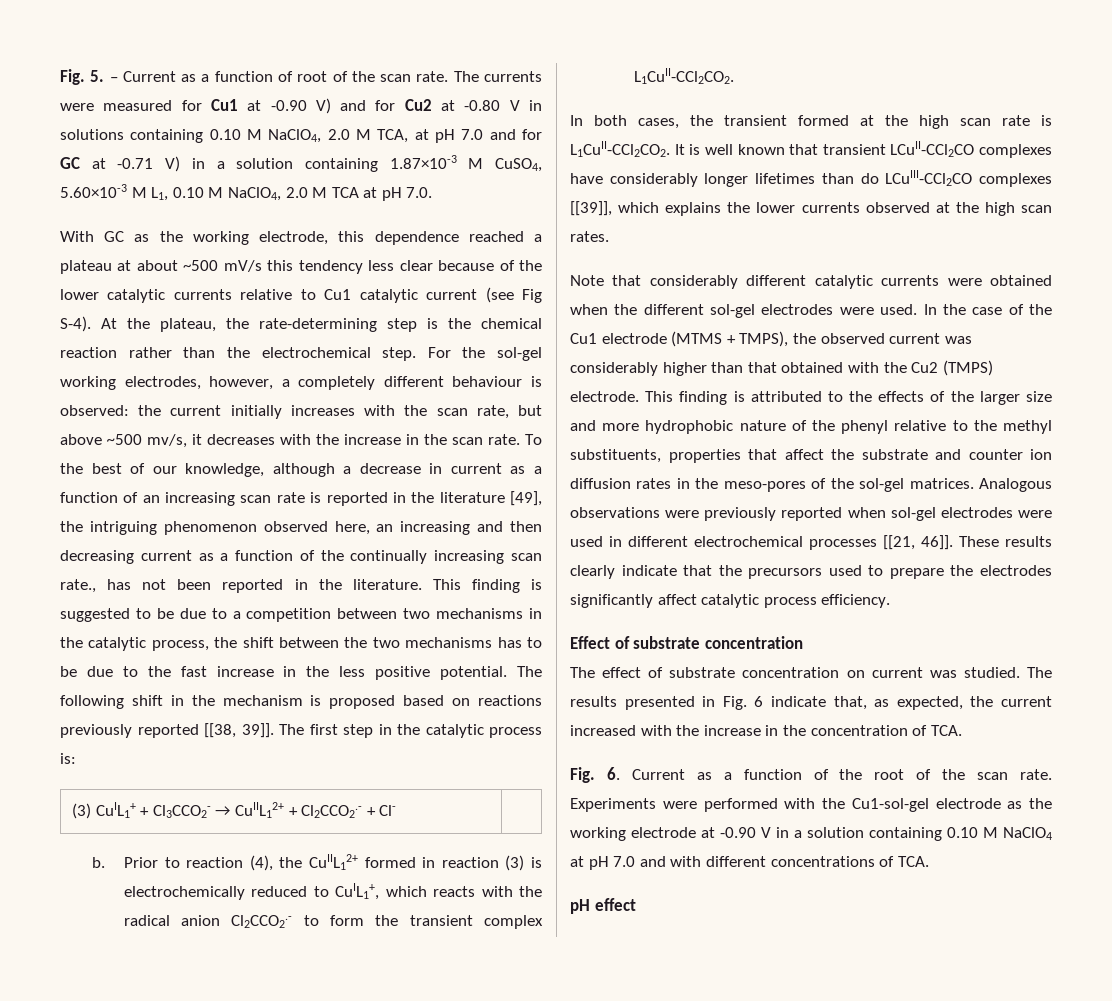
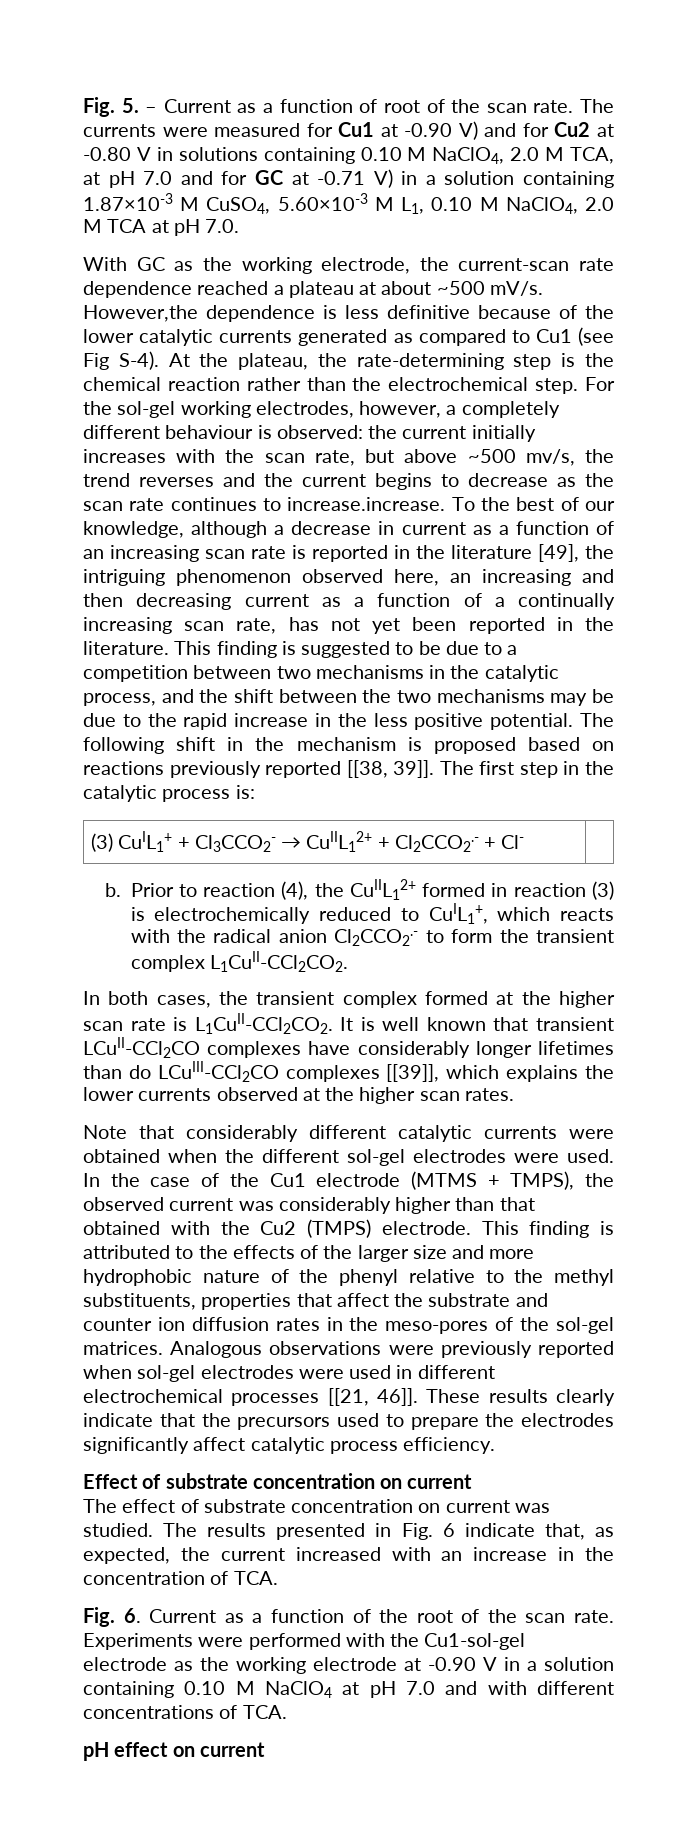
- With GC as the working electrode, this dependence reached a plateau at about ~500 mV/s this tendency less clear because of the lower catalytic currents relative to Cu1 catalytic current (see Fig S-4).
+ With GC as the working electrode, the current-scan rate dependence reached a plateau at about ~500 mV/s. However,the dependence is less definitive because of the lower catalytic currents generated as compared to Cu1 (see Fig S-4).
- the current initially increases with the scan rate, but above ~500 mv/s, it decreases with the increase in the scan rate. To the best of our knowledge, although a decrease in current as a function of an increasing scan rate is reported in the literature [49], the intriguing phenomenon observed here, an increasing and then decreasing current as a function of the continually increasing scan rate., has not been reported in the literature.
+ the current initially increases with the scan rate, but above ~500 mv/s, the trend reverses and the current begins to decrease as the scan rate continues to increase.increase. To the best of our knowledge, although a decrease in current as a function of an increasing scan rate is reported in the literature [49], the intriguing phenomenon observed here, an increasing and then decreasing current as a function of a continually increasing scan rate, has not yet been reported in the literature.
- This finding is suggested to be due to a competition between two mechanisms in the catalytic process, the shift between the two mechanisms has to be due to the fast increase in the less positive potential.
+ This finding is suggested to be due to a competition between two mechanisms in the catalytic process, and the shift between the two mechanisms may be due to the rapid increase in the less positive potential.
- In both cases, the transient formed at the high scan rate is L1CuII-CCl2CO2.
+ In both cases, the transient complex formed at the higher scan rate is L1CuII-CCl2CO2.
- It is well known that transient LCuII-CCl2CO complexes have considerably longer lifetimes than do LCuIII-CCl2CO complexes [[39]], which explains the lower currents observed at the high scan rates.
+ It is well known that transient LCuII-CCl2CO complexes have considerably longer lifetimes than do LCuIII-CCl2CO complexes [[39]], which explains the lower currents observed at the higher scan rates.
- Effect of substrate concentration
+ Effect of substrate concentration on current
- The results presented in Fig. 6 indicate that, as expected, the current increased with the increase in the concentration of TCA.
+ The results presented in Fig. 6 indicate that, as expected, the current increased with an increase in the concentration of TCA.
- pH effect
+ pH effect on current

